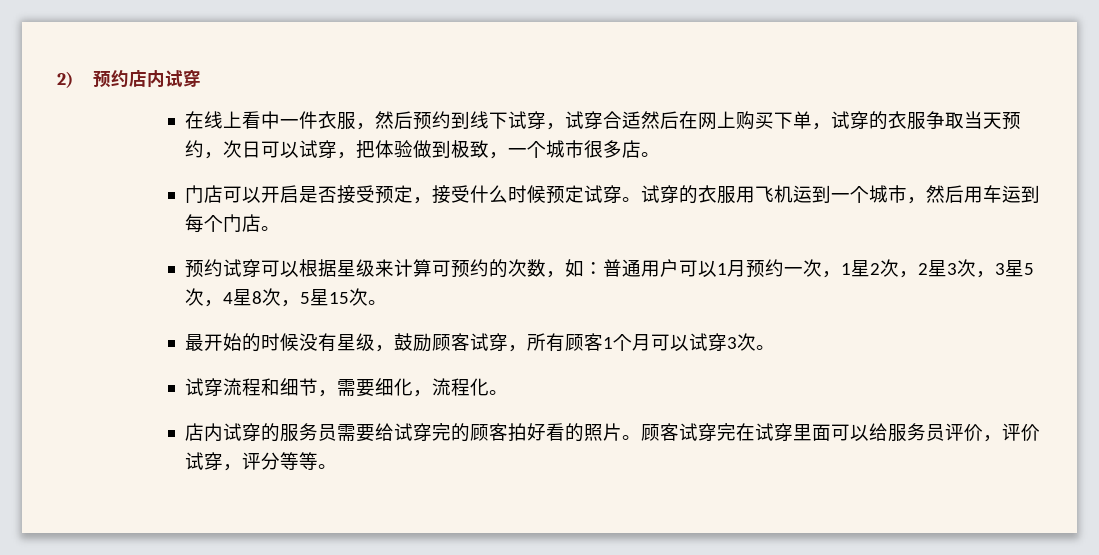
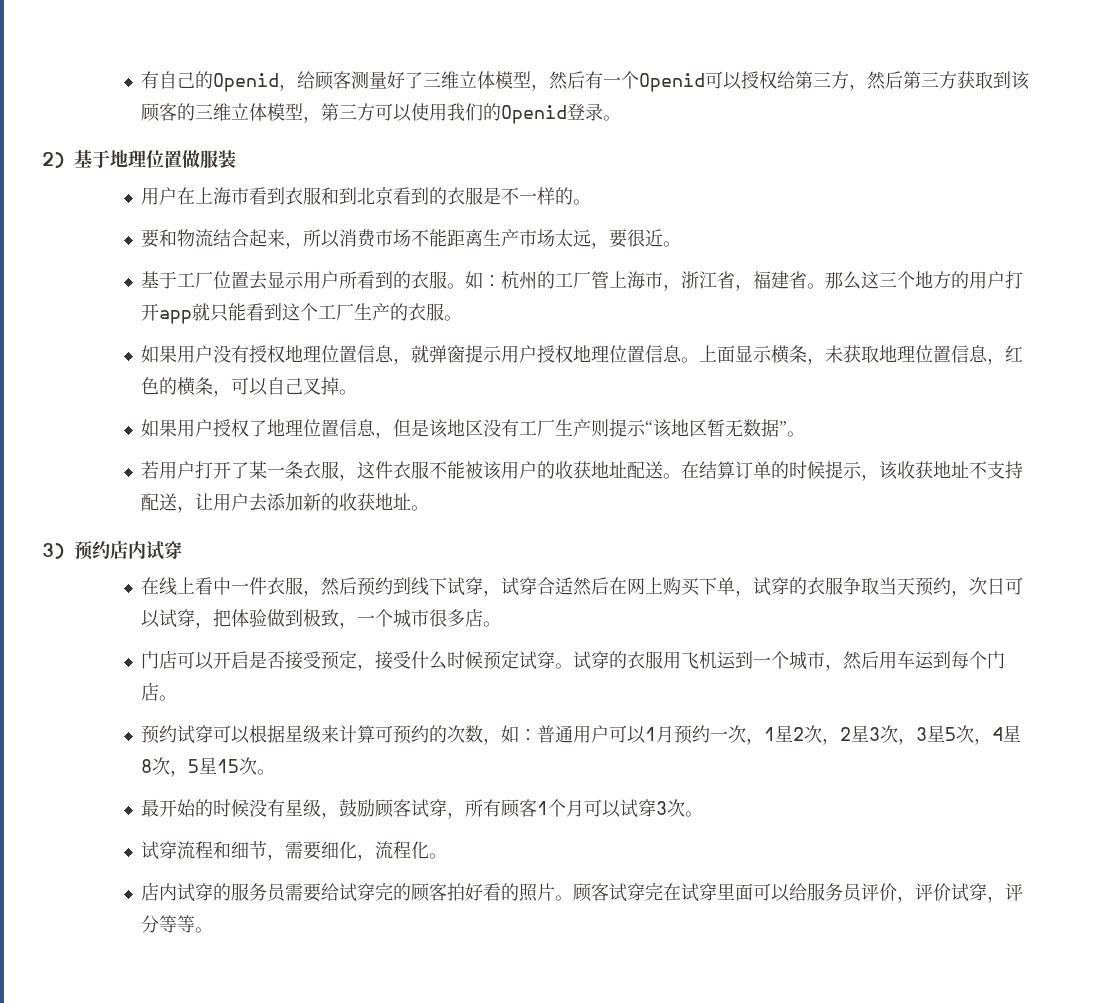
- 2)预约店内试穿
+ 有自己的Openid，给顾客测量好了三维立体模型，然后有一个Openid可以授权给第三方，然后第三方获取到该顾客的三维立体模型，第三方可以使用我们的Openid登录。
+ 2)基于地理位置做服装
+ 用户在上海市看到衣服和到北京看到的衣服是不一样的。
+ 要和物流结合起来，所以消费市场不能距离生产市场太远，要很近。
+ 基于工厂位置去显示用户所看到的衣服。如：杭州的工厂管上海市，浙江省，福建省。那么这三个地方的用户打开app就只能看到这个工厂生产的衣服。
+ 如果用户没有授权地理位置信息，就弹窗提示用户授权地理位置信息。上面显示横条，未获取地理位置信息，红色的横条，可以自己叉掉。
+ 如果用户授权了地理位置信息，但是该地区没有工厂生产则提示“该地区暂无数据”。
+ 若用户打开了某一条衣服，这件衣服不能被该用户的收获地址配送。在结算订单的时候提示，该收获地址不支持配送，让用户去添加新的收获地址。
+ 3)预约店内试穿

